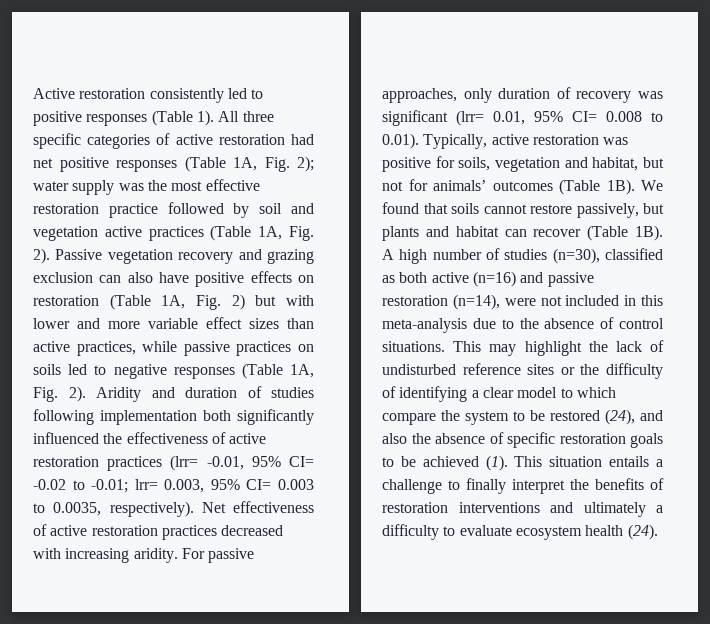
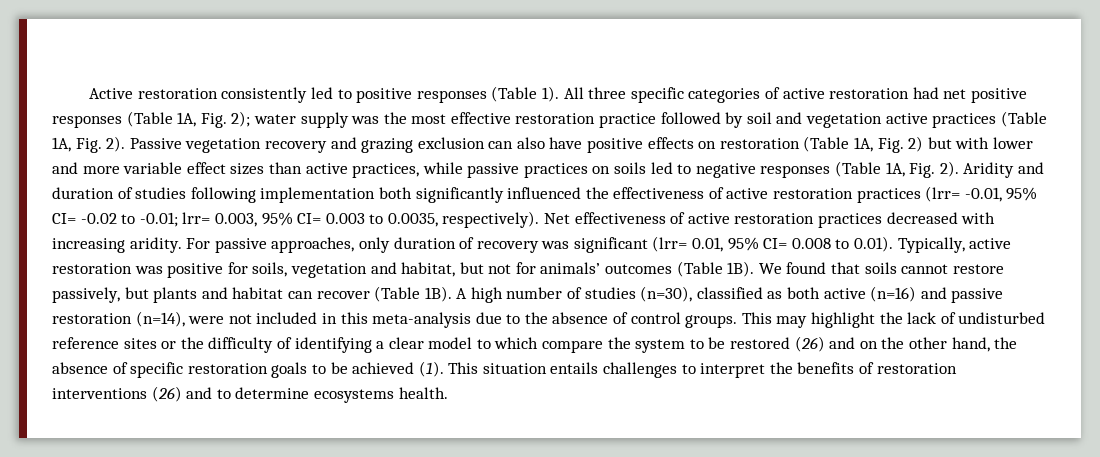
- A high number of studies (n=30), classified as both active (n=16) and passive restoration (n=14), were not included in this meta-analysis due to the absence of control situations.
+ A high number of studies (n=30), classified as both active (n=16) and passive restoration (n=14), were not included in this meta-analysis due to the absence of control groups.
- This may highlight the lack of undisturbed reference sites or the difficulty of identifying a clear model to which compare the system to be restored (24), and also the absence of specific restoration goals to be achieved (1).
+ This may highlight the lack of undisturbed reference sites or the difficulty of identifying a clear model to which compare the system to be restored (26) and on the other hand, the absence of specific restoration goals to be achieved (1).
- This situation entails a challenge to finally interpret the benefits of restoration interventions and ultimately a difficulty to evaluate ecosystem health (24).
+ This situation entails challenges to interpret the benefits of restoration interventions (26) and to determine ecosystems health.

